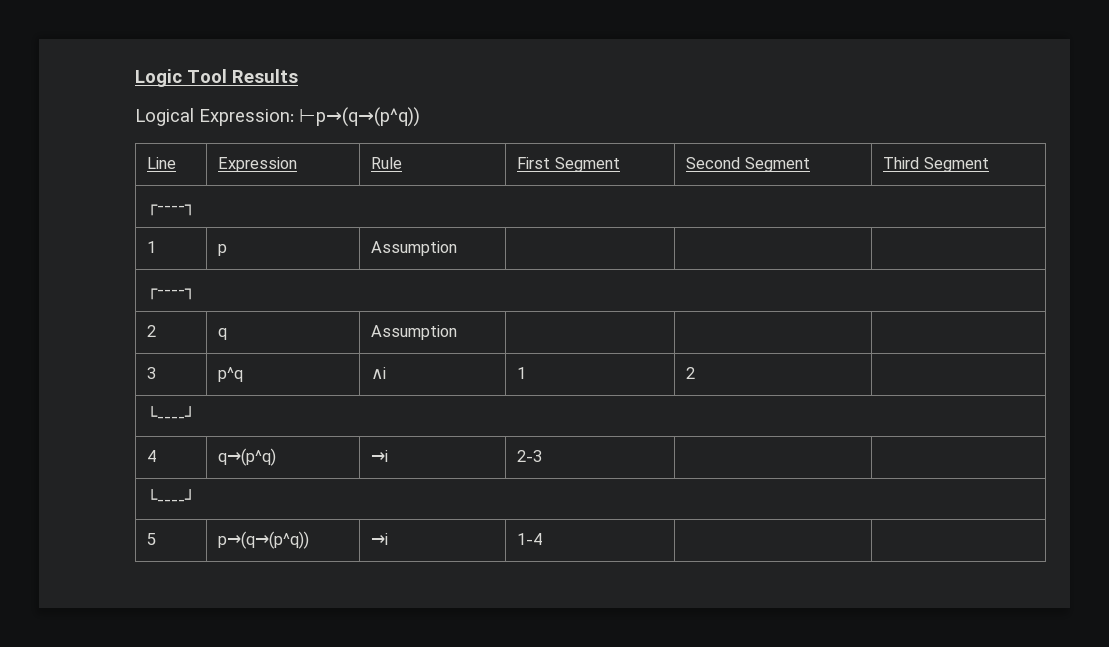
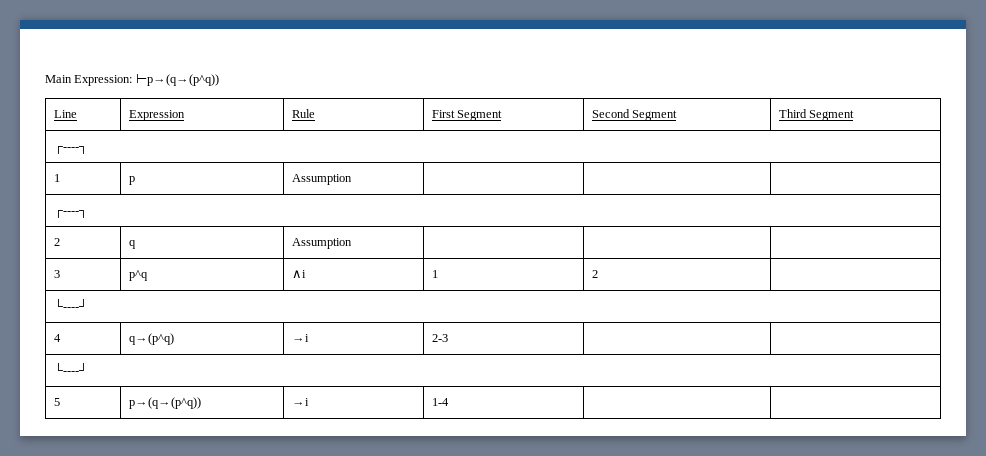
- Logic Tool Results
- Logical Expression: ⊢p→(q→(p^q))
+ Main Expression: ⊢p→(q→(p^q))

